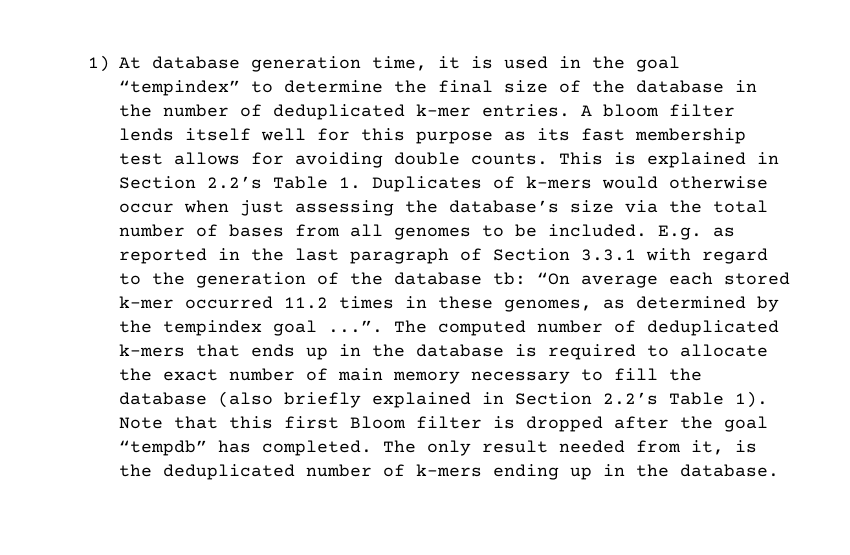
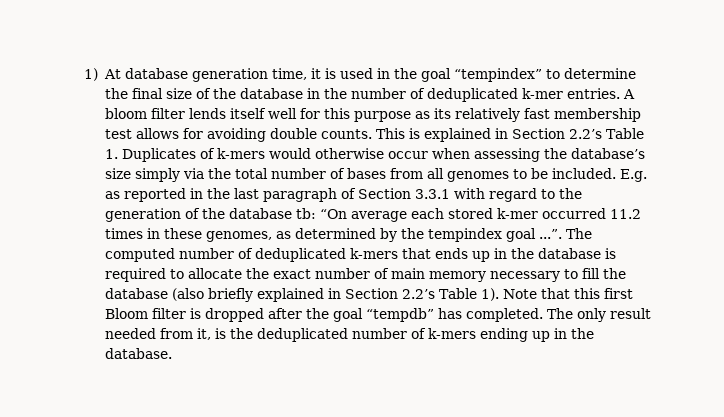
- A bloom filter lends itself well for this purpose as its fast membership test allows for avoiding double counts.
+ A bloom filter lends itself well for this purpose as its relatively fast membership test allows for avoiding double counts.
- This is explained in Section 2.2’s Table 1. Duplicates of k-mers would otherwise occur when just assessing the database’s size via the total number of bases from all genomes to be included.
+ This is explained in Section 2.2’s Table 1. Duplicates of k-mers would otherwise occur when assessing the database’s size simply via the total number of bases from all genomes to be included.

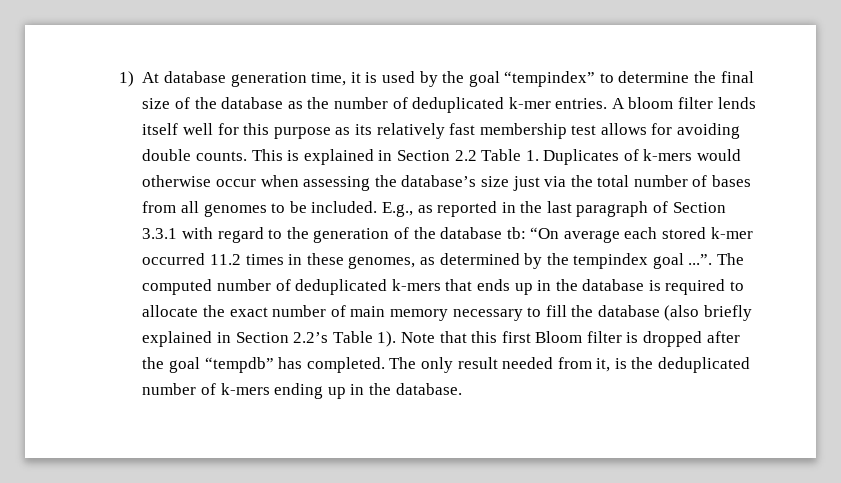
- 1) At database generation time, it is used in the goal “tempindex” to determine the final size of the database in the number of deduplicated k-mer entries.
+ 1) At database generation time, it is used by the goal “tempindex” to determine the final size of the database as the number of deduplicated k-mer entries.
- This is explained in Section 2.2’s Table 1. Duplicates of k-mers would otherwise occur when assessing the database’s size simply via the total number of bases from all genomes to be included.
+ This is explained in Section 2.2 Table 1. Duplicates of k-mers would otherwise occur when assessing the database’s size just via the total number of bases from all genomes to be included.
- E.g. as reported in the last paragraph of Section 3.3.1 with regard to the generation of the database tb:
+ E.g., as reported in the last paragraph of Section 3.3.1 with regard to the generation of the database tb:

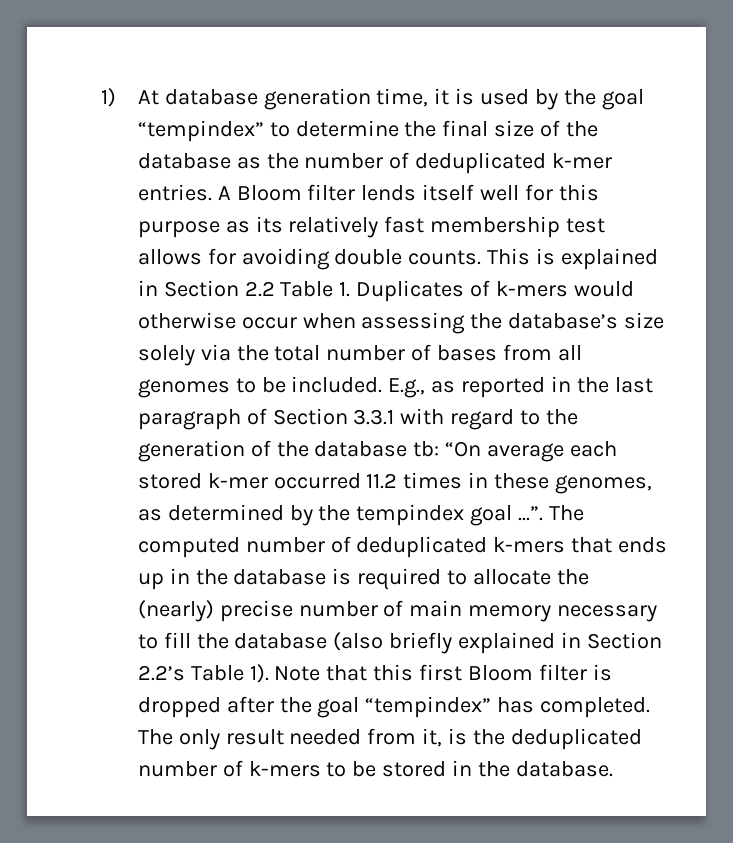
- A bloom filter lends itself well for this purpose as its relatively fast membership test allows for avoiding double counts.
+ A Bloom filter lends itself well for this purpose as its relatively fast membership test allows for avoiding double counts.
- This is explained in Section 2.2 Table 1. Duplicates of k-mers would otherwise occur when assessing the database’s size just via the total number of bases from all genomes to be included.
+ This is explained in Section 2.2 Table 1. Duplicates of k-mers would otherwise occur when assessing the database’s size solely via the total number of bases from all genomes to be included.
- “On average each stored k-mer occurred 11.2 times in these genomes, as determined by the tempindex goal ...”. The computed number of deduplicated k-mers that ends up in the database is required to allocate the exact number of main memory necessary to fill the database (also briefly explained in Section 2.2’s Table 1).
+ “On average each stored k-mer occurred 11.2 times in these genomes, as determined by the tempindex goal ...”. The computed number of deduplicated k-mers that ends up in the database is required to allocate the (nearly) precise number of main memory necessary to fill the database (also briefly explained in Section 2.2’s Table 1).
- Note that this first Bloom filter is dropped after the goal “tempdb” has completed.
+ Note that this first Bloom filter is dropped after the goal “tempindex” has completed.
- The only result needed from it, is the deduplicated number of k-mers ending up in the database.
+ The only result needed from it, is the deduplicated number of k-mers to be stored in the database.

